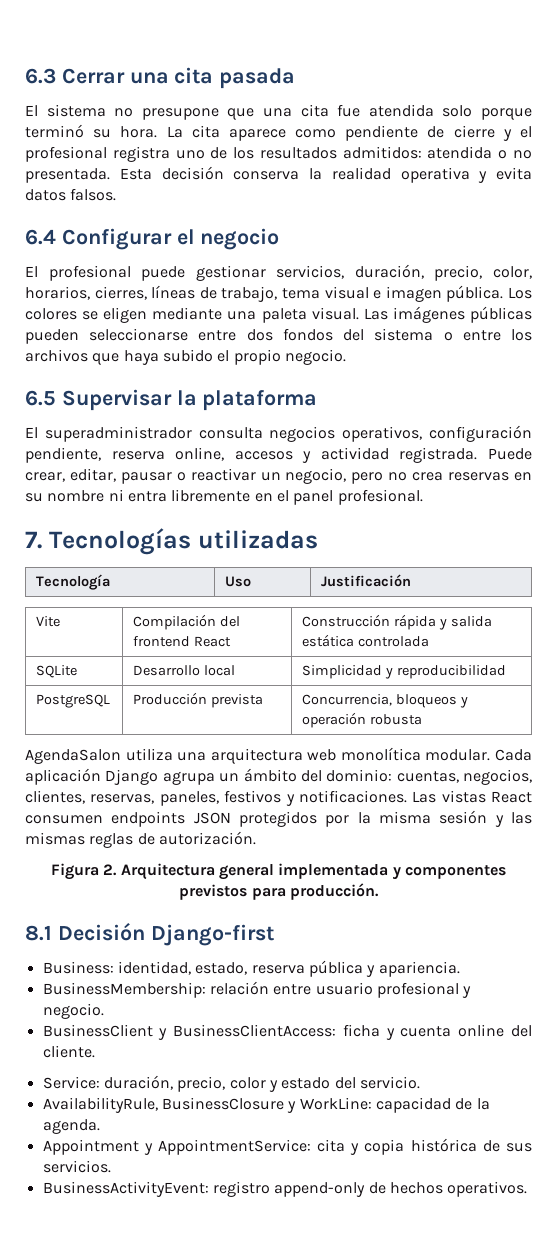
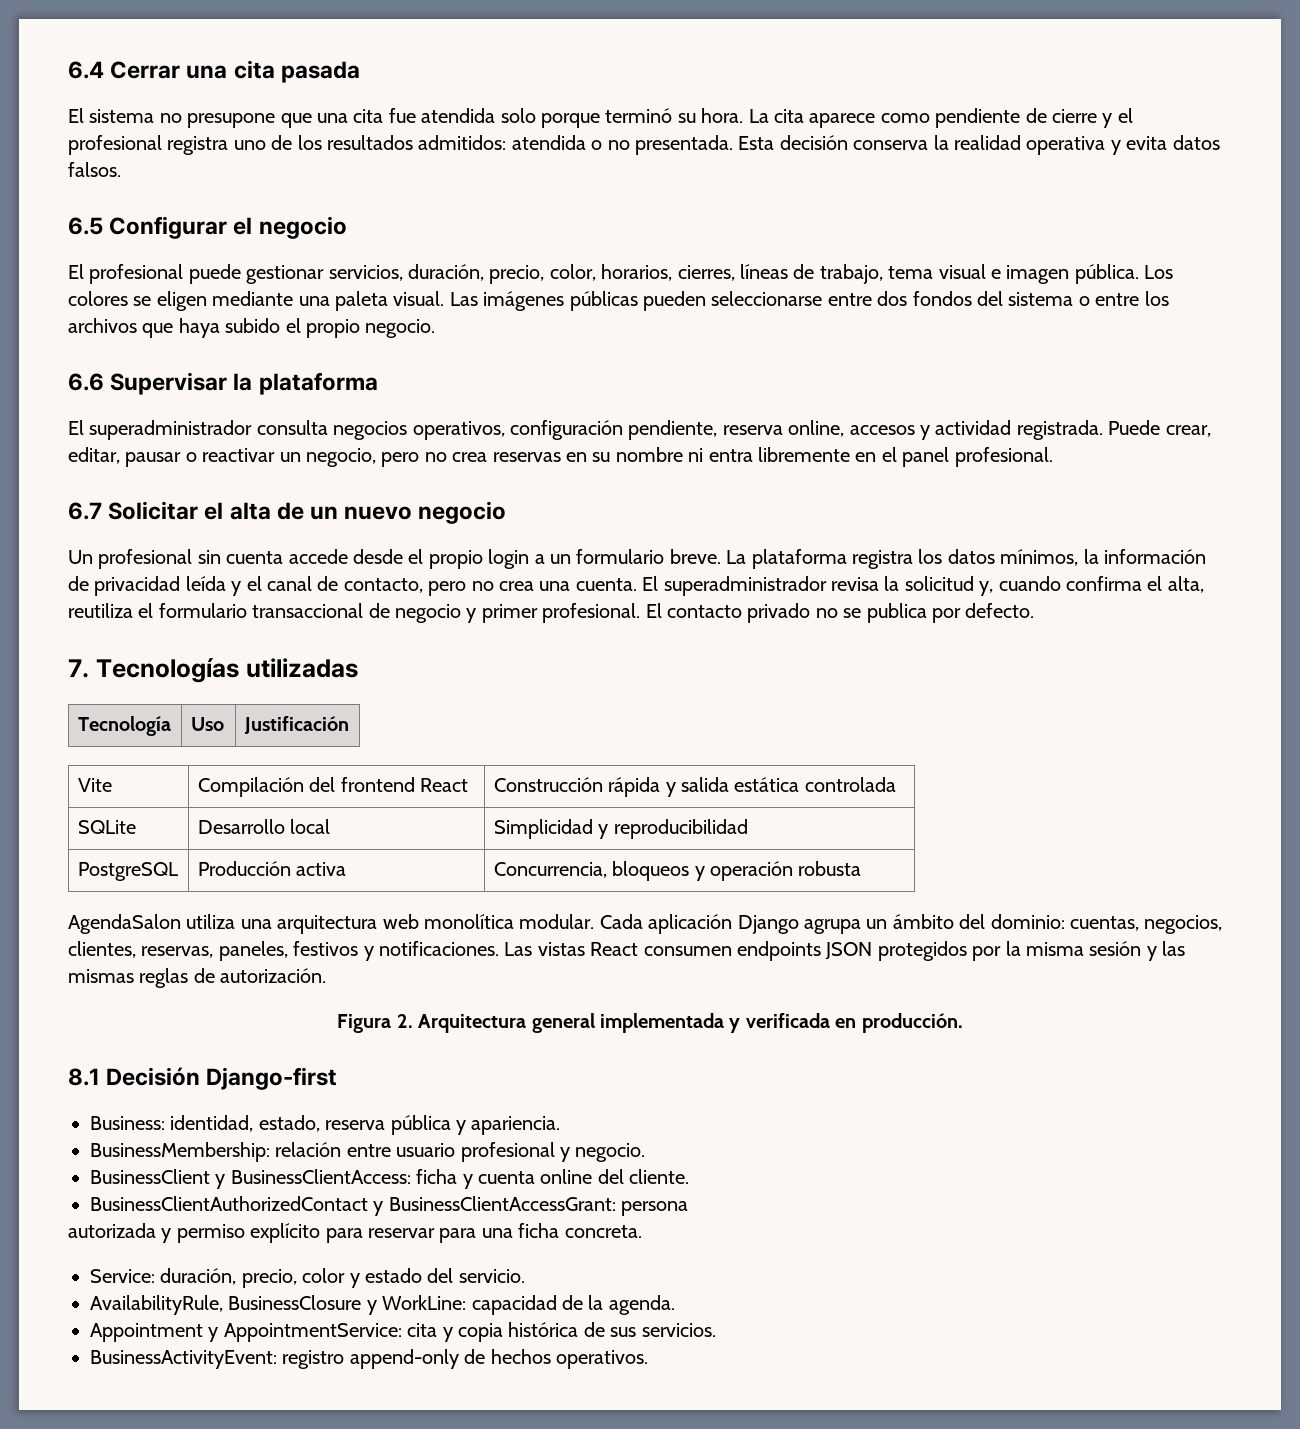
- 6.3 Cerrar una cita pasada
+ 6.4 Cerrar una cita pasada
- 6.4 Configurar el negocio
+ 6.5 Configurar el negocio
- 6.5 Supervisar la plataforma
+ 6.6 Supervisar la plataforma
+ 6.7 Solicitar el alta de un nuevo negocio
+ Un profesional sin cuenta accede desde el propio login a un formulario breve. La plataforma registra los datos mínimos, la información de privacidad leída y el canal de contacto, pero no crea una cuenta. El superadministrador revisa la solicitud y, cuando confirma el alta, reutiliza el formulario transaccional de negocio y primer profesional. El contacto privado no se publica por defecto.
- PostgreSQL | Producción prevista | Concurrencia, bloqueos y operación robusta
+ PostgreSQL | Producción activa | Concurrencia, bloqueos y operación robusta
- Figura 2. Arquitectura general implementada y componentes previstos para producción.
+ Figura 2. Arquitectura general implementada y verificada en producción.
+ BusinessClientAuthorizedContact y BusinessClientAccessGrant: persona
+ autorizada y permiso explícito para reservar para una ficha concreta.

